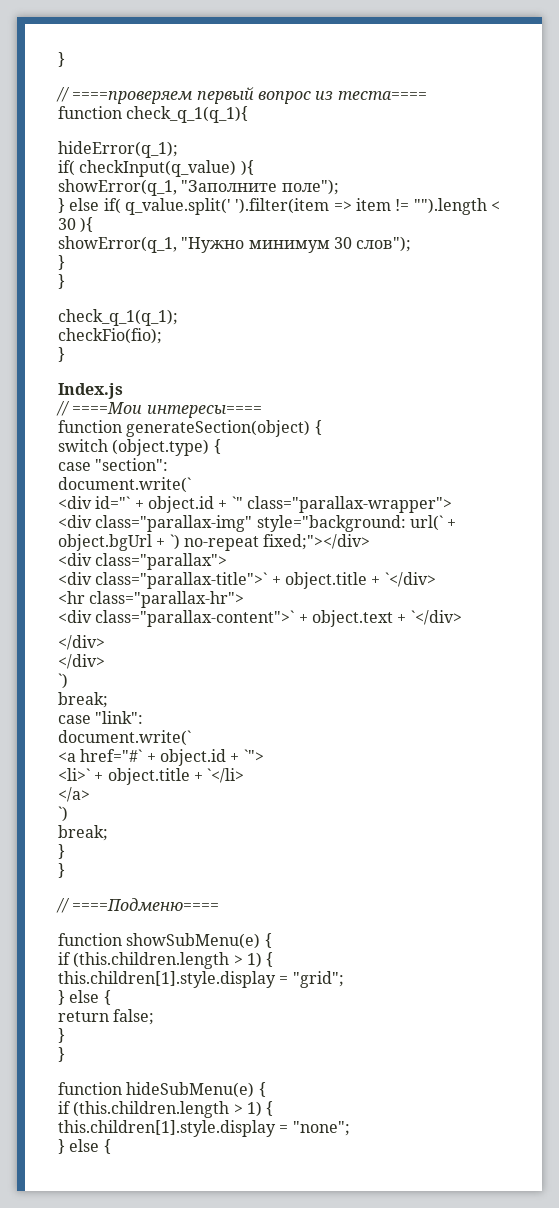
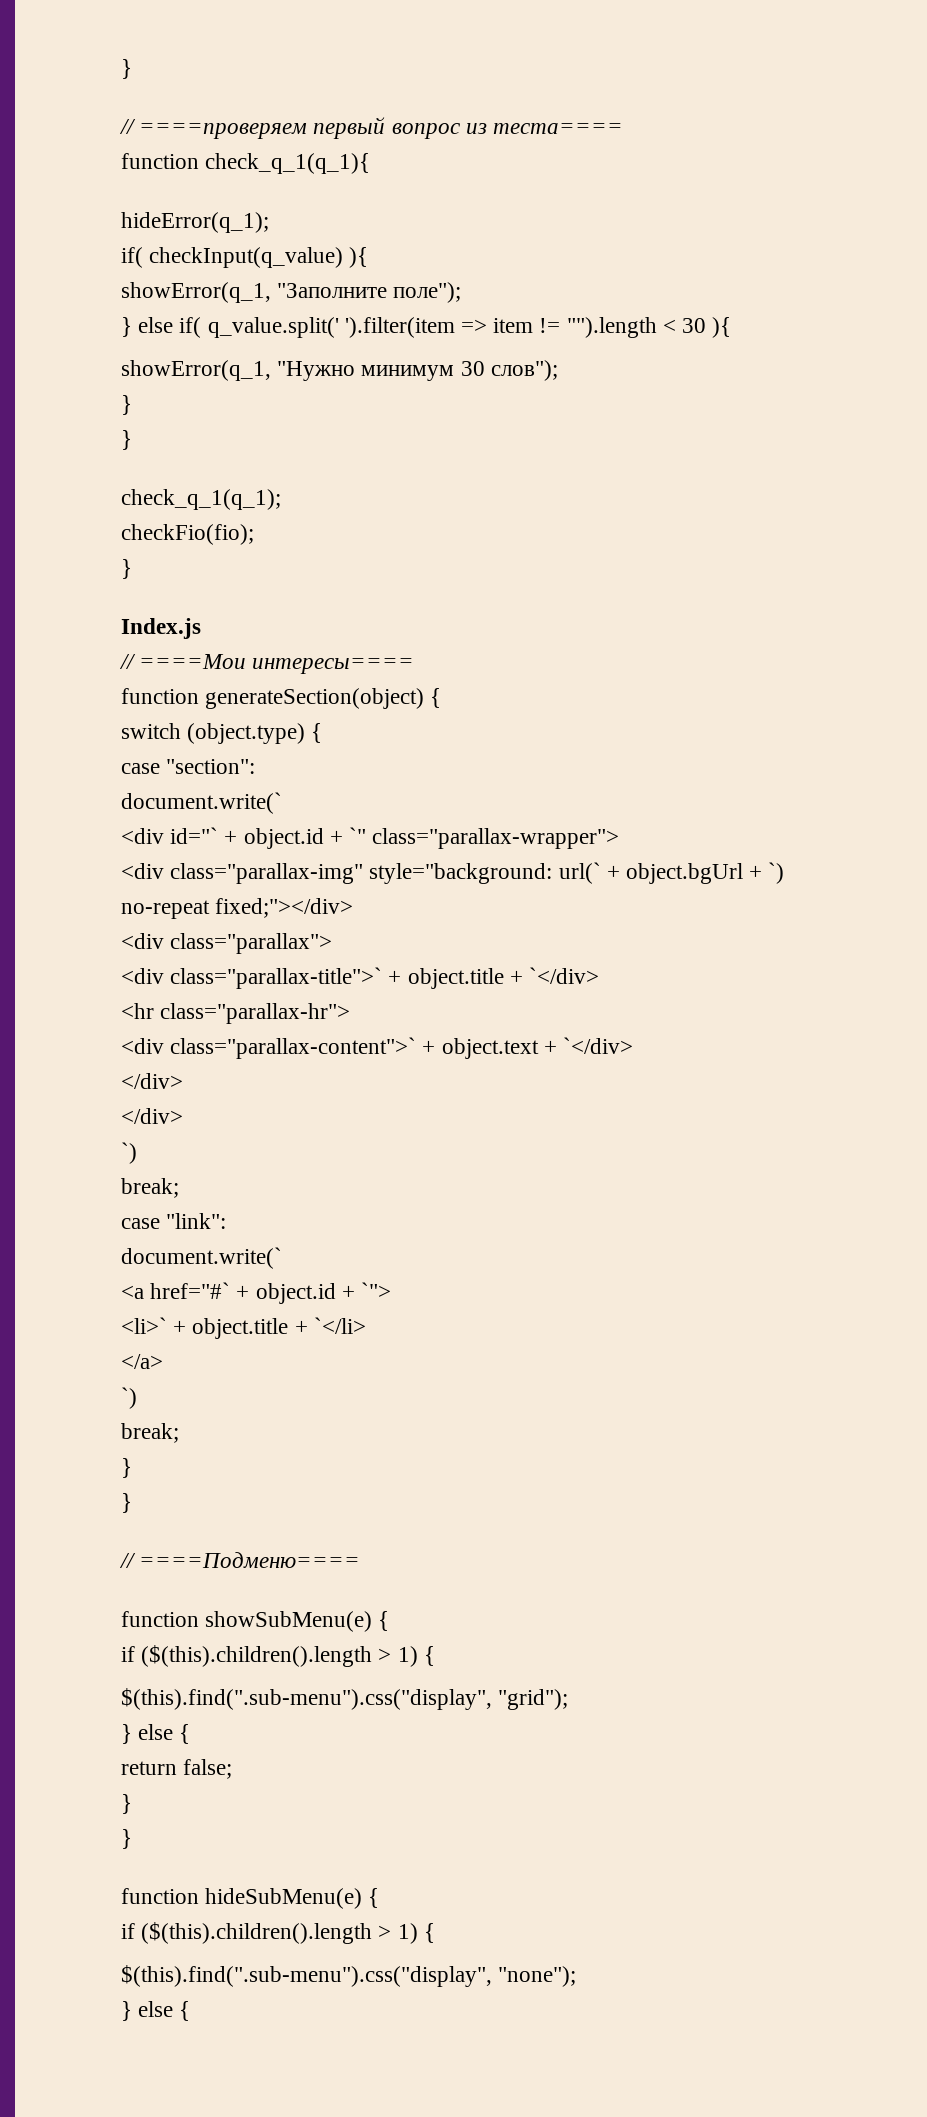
  function showSubMenu(e) {
- if (this.children.length > 1) {
- this.children[1].style.display = "grid";
+ if ($(this).children().length > 1) {
+ $(this).find(".sub-menu").css("display", "grid");
  function hideSubMenu(e) {
- if (this.children.length > 1) {
- this.children[1].style.display = "none";
+ if ($(this).children().length > 1) {
+ $(this).find(".sub-menu").css("display", "none");

